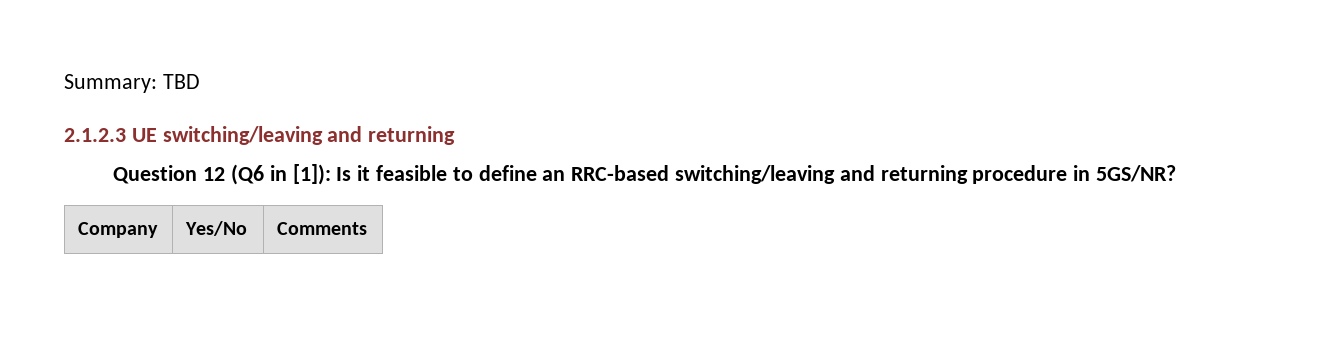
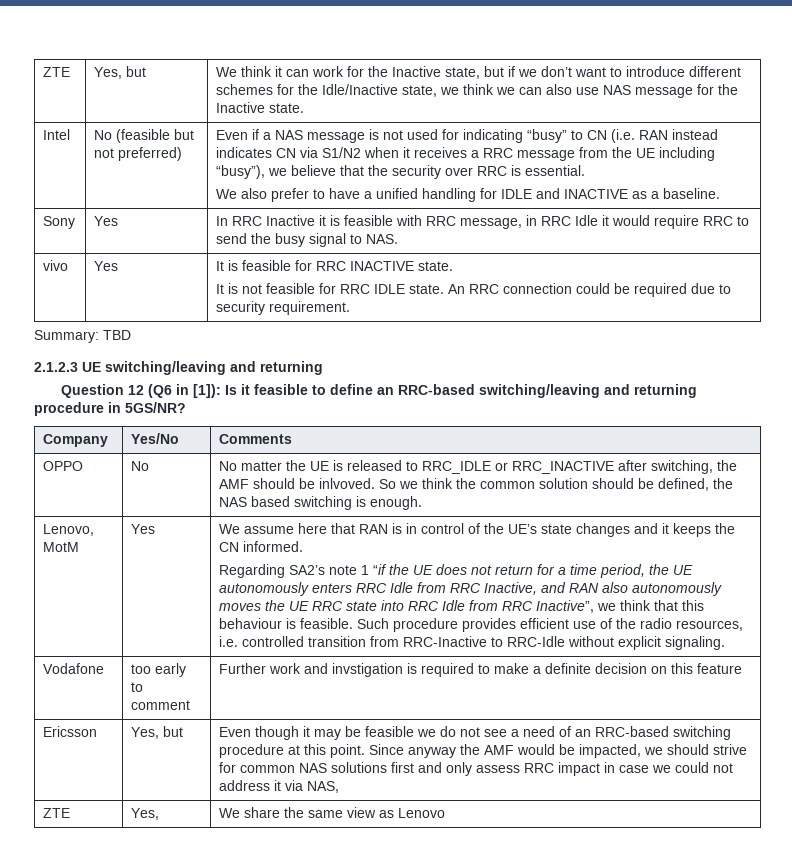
+ ZTE | Yes, but | We think it can work for the Inactive state, but if we don’t want to introduce different schemes for the Idle/Inactive state, we think we can also use NAS message for the Inactive state.
+ Intel | No (feasible but not preferred) | Even if a NAS message is not used for indicating “busy” to CN (i.e. RAN instead indicates CN via S1/N2 when it receives a RRC message from the UE including “busy”), we believe that the security over RRC is essential.
+ We also prefer to have a unified handling for IDLE and INACTIVE as a baseline.
+ Sony | Yes | In RRC Inactive it is feasible with RRC message, in RRC Idle it would require RRC to send the busy signal to NAS.
+ vivo | Yes | It is feasible for RRC INACTIVE state.
+ It is not feasible for RRC IDLE state. An RRC connection could be required due to security requirement.
+ OPPO | No | No matter the UE is released to RRC_IDLE or RRC_INACTIVE after switching, the AMF should be inlvoved. So we think the common solution should be defined, the NAS based switching is enough.
+ Lenovo, MotM | Yes | We assume here that RAN is in control of the UE’s state changes and it keeps the CN informed.
+ Regarding SA2’s note 1 “if the UE does not return for a time period, the UE autonomously enters RRC Idle from RRC Inactive, and RAN also autonomously moves the UE RRC state into RRC Idle from RRC Inactive”, we think that this behaviour is feasible. Such procedure provides efficient use of the radio resources, i.e. controlled transition from RRC-Inactive to RRC-Idle without explicit signaling.
+ Vodafone | too early to comment | Further work and invstigation is required to make a definite decision on this feature
+ Ericsson | Yes, but | Even though it may be feasible we do not see a need of an RRC-based switching procedure at this point. Since anyway the AMF would be impacted, we should strive for common NAS solutions first and only assess RRC impact in case we could not address it via NAS,
+ ZTE | Yes, | We share the same view as Lenovo

